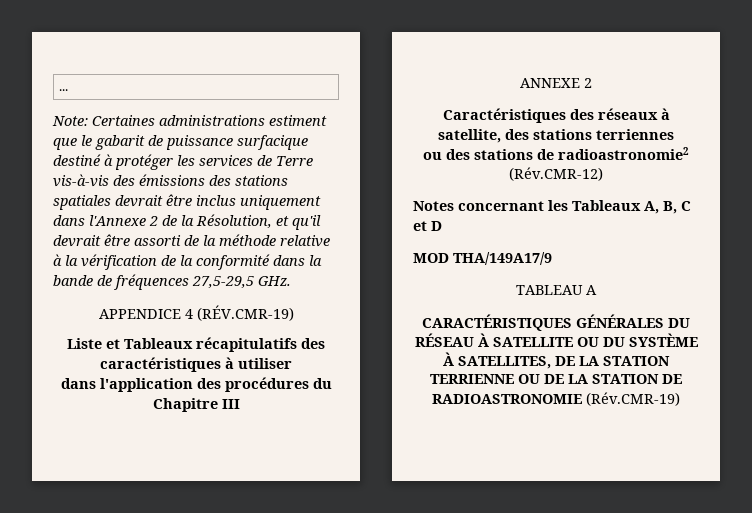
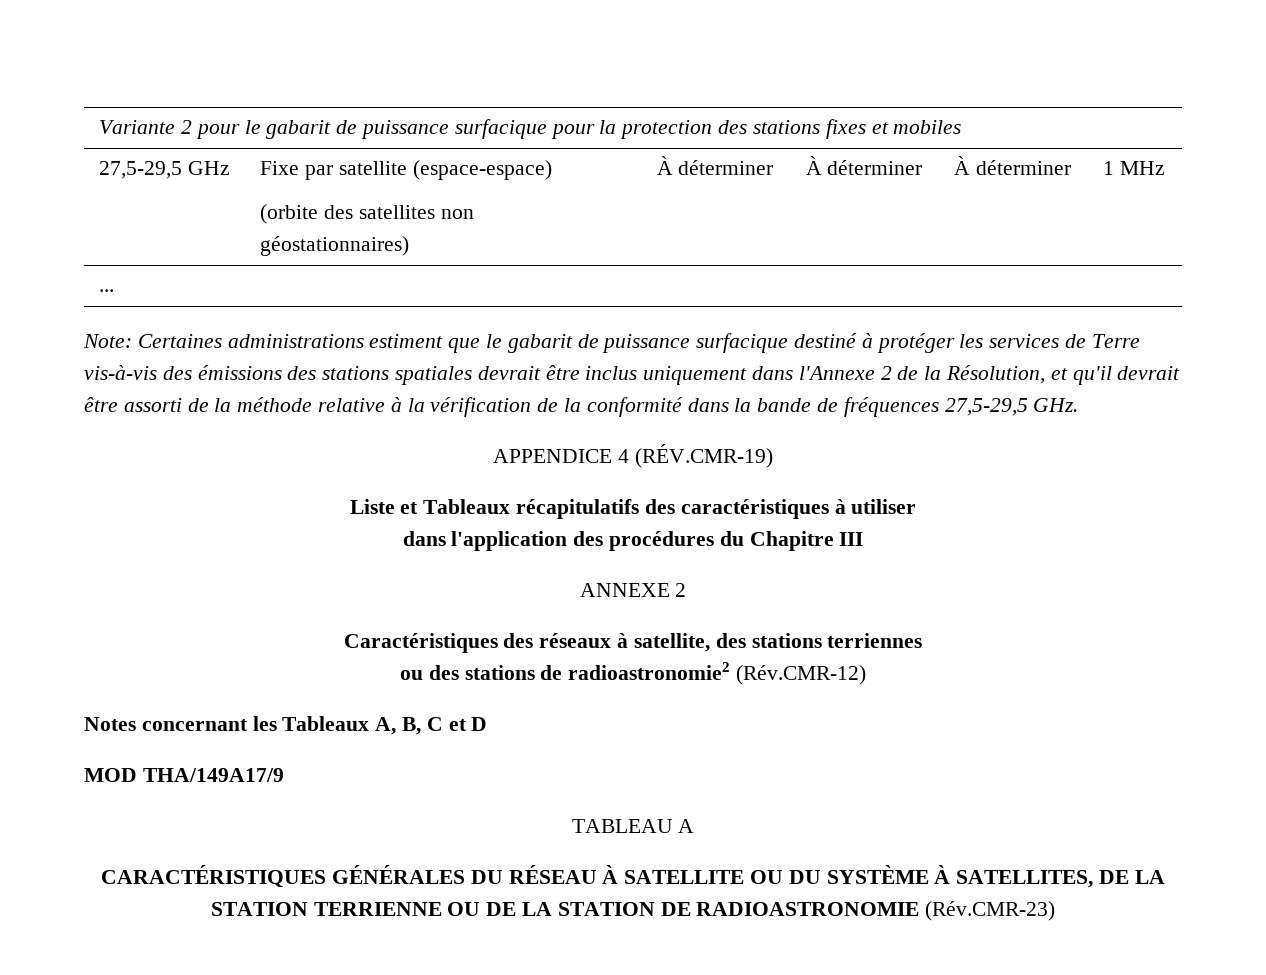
+ Variante 2 pour le gabarit de puissance surfacique pour la protection des stations fixes et mobiles
+ 27,5-29,5 GHz | Fixe par satellite (espace-espace)
+ (orbite des satellites non géostationnaires) | À déterminer | À déterminer | À déterminer | 1 MHz
- CARACTÉRISTIQUES GÉNÉRALES DU RÉSEAU À SATELLITE OU DU SYSTÈME À SATELLITES, DE LA STATION TERRIENNE OU DE LA STATION DE RADIOASTRONOMIE (Rév.CMR-19)
+ CARACTÉRISTIQUES GÉNÉRALES DU RÉSEAU À SATELLITE OU DU SYSTÈME À SATELLITES, DE LA STATION TERRIENNE OU DE LA STATION DE RADIOASTRONOMIE (Rév.CMR-23)

